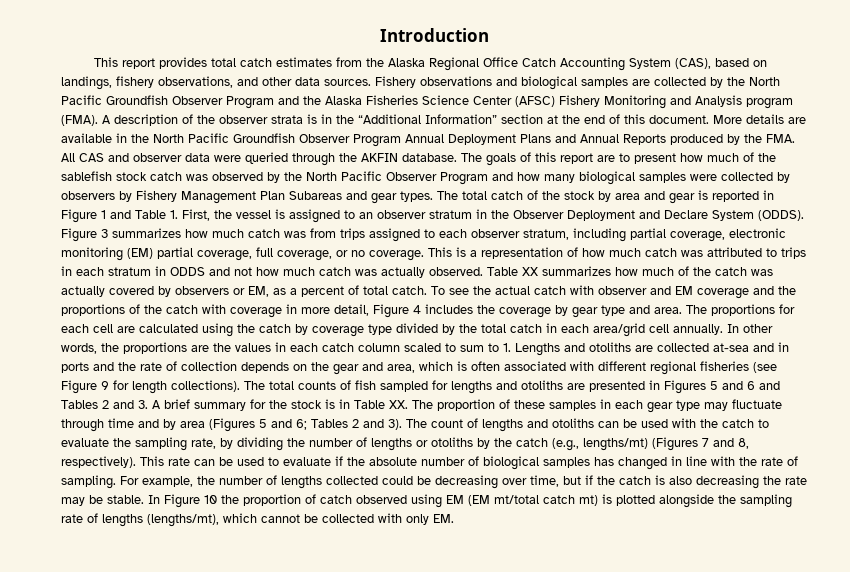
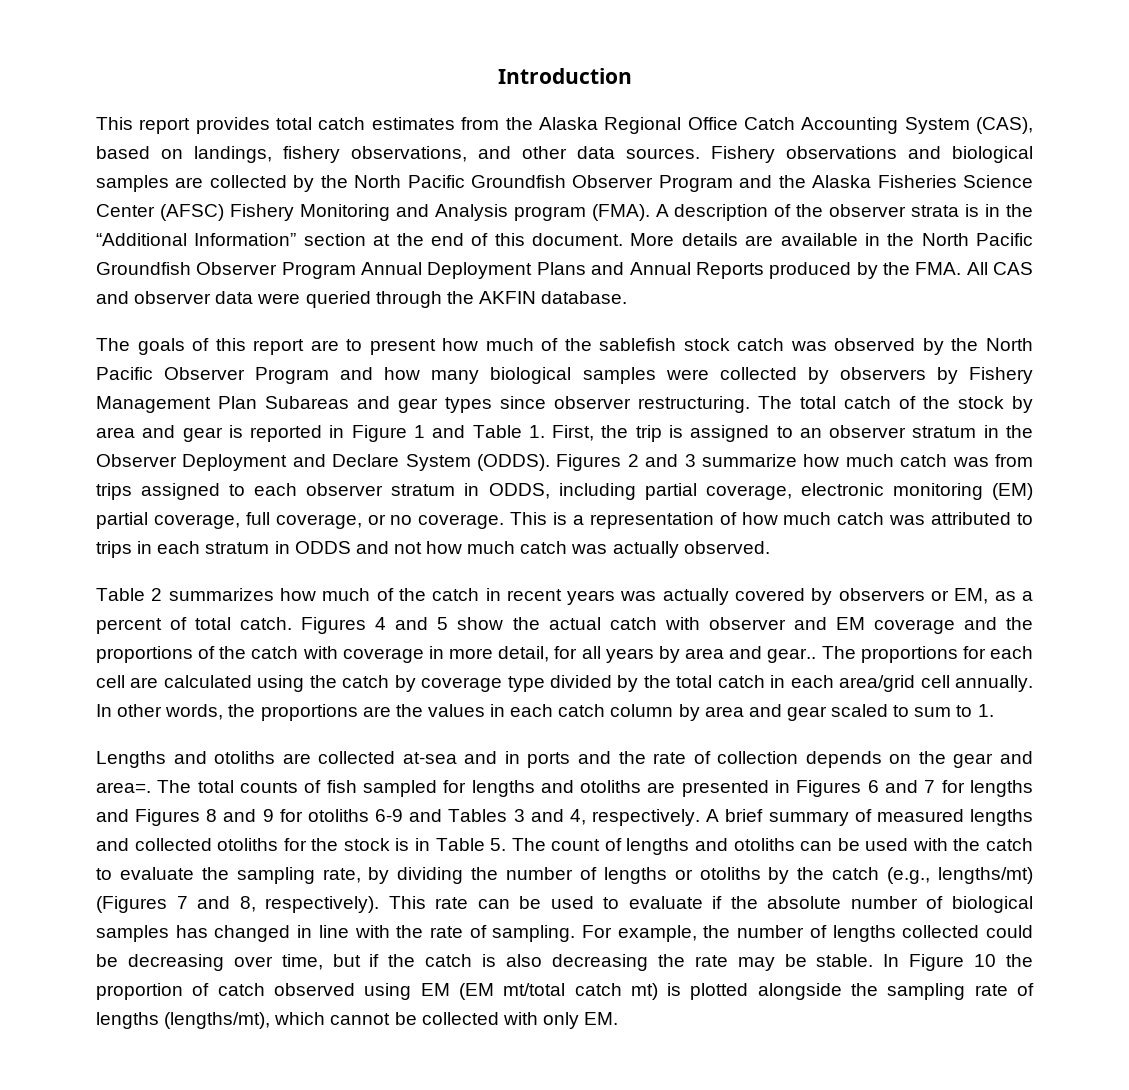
- More details are available in the North Pacific Groundfish Observer Program Annual Deployment Plans and Annual Reports produced by the FMA. All CAS and observer data were queried through the AKFIN database. The goals of this report are to present how much of the sablefish stock catch was observed by the North Pacific Observer Program and how many biological samples were collected by observers by Fishery Management Plan Subareas and gear types.
+ More details are available in the North Pacific Groundfish Observer Program Annual Deployment Plans and Annual Reports produced by the FMA. All CAS and observer data were queried through the AKFIN database.
+ The goals of this report are to present how much of the sablefish stock catch was observed by the North Pacific Observer Program and how many biological samples were collected by observers by Fishery Management Plan Subareas and gear types since observer restructuring.
- The total catch of the stock by area and gear is reported in Figure 1 and Table 1. First, the vessel is assigned to an observer stratum in the Observer Deployment and Declare System (ODDS).
+ The total catch of the stock by area and gear is reported in Figure 1 and Table 1. First, the trip is assigned to an observer stratum in the Observer Deployment and Declare System (ODDS).
- Figure 3 summarizes how much catch was from trips assigned to each observer stratum, including partial coverage, electronic monitoring (EM) partial coverage, full coverage, or no coverage.
+ Figures 2 and 3 summarize how much catch was from trips assigned to each observer stratum in ODDS, including partial coverage, electronic monitoring (EM) partial coverage, full coverage, or no coverage.
- This is a representation of how much catch was attributed to trips in each stratum in ODDS and not how much catch was actually observed. Table XX summarizes how much of the catch was actually covered by observers or EM, as a percent of total catch.
+ This is a representation of how much catch was attributed to trips in each stratum in ODDS and not how much catch was actually observed.
+ Table 2 summarizes how much of the catch in recent years was actually covered by observers or EM, as a percent of total catch.
- To see the actual catch with observer and EM coverage and the proportions of the catch with coverage in more detail, Figure 4 includes the coverage by gear type and area.
+ Figures 4 and 5 show the actual catch with observer and EM coverage and the proportions of the catch with coverage in more detail, for all years by area and gear..
- In other words, the proportions are the values in each catch column scaled to sum to 1. Lengths and otoliths are collected at-sea and in ports and the rate of collection depends on the gear and area, which is often associated with different regional fisheries (see Figure 9 for length collections).
+ In other words, the proportions are the values in each catch column by area and gear scaled to sum to 1.
+ Lengths and otoliths are collected at-sea and in ports and the rate of collection depends on the gear and area=.
- The total counts of fish sampled for lengths and otoliths are presented in Figures 5 and 6 and Tables 2 and 3. A brief summary for the stock is in Table XX. The proportion of these samples in each gear type may fluctuate through time and by area (Figures 5 and 6; Tables 2 and 3). The count of lengths and otoliths can be used with the catch to evaluate the sampling rate, by dividing the number of lengths or otoliths by the catch (e.g., lengths/mt) (Figures 7 and 8, respectively).
+ The total counts of fish sampled for lengths and otoliths are presented in Figures 6 and 7 for lengths and Figures 8 and 9 for otoliths 6-9 and Tables 3 and 4, respectively. A brief summary of measured lengths and collected otoliths for the stock is in Table 5. The count of lengths and otoliths can be used with the catch to evaluate the sampling rate, by dividing the number of lengths or otoliths by the catch (e.g., lengths/mt) (Figures 7 and 8, respectively).

